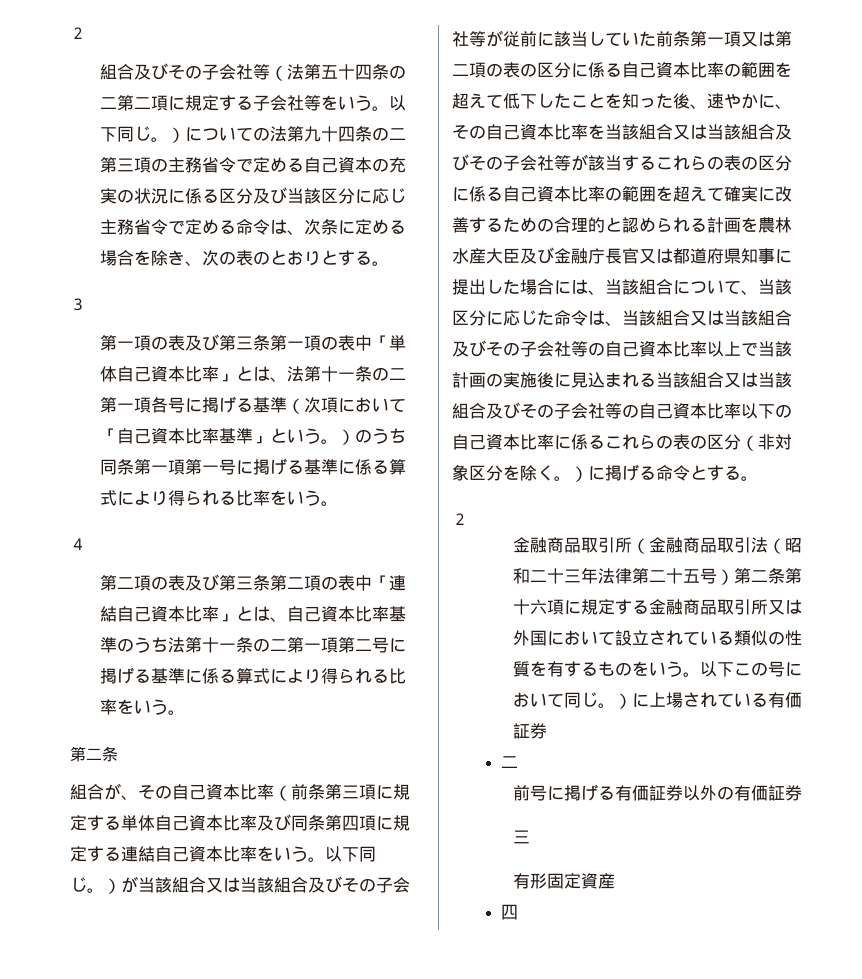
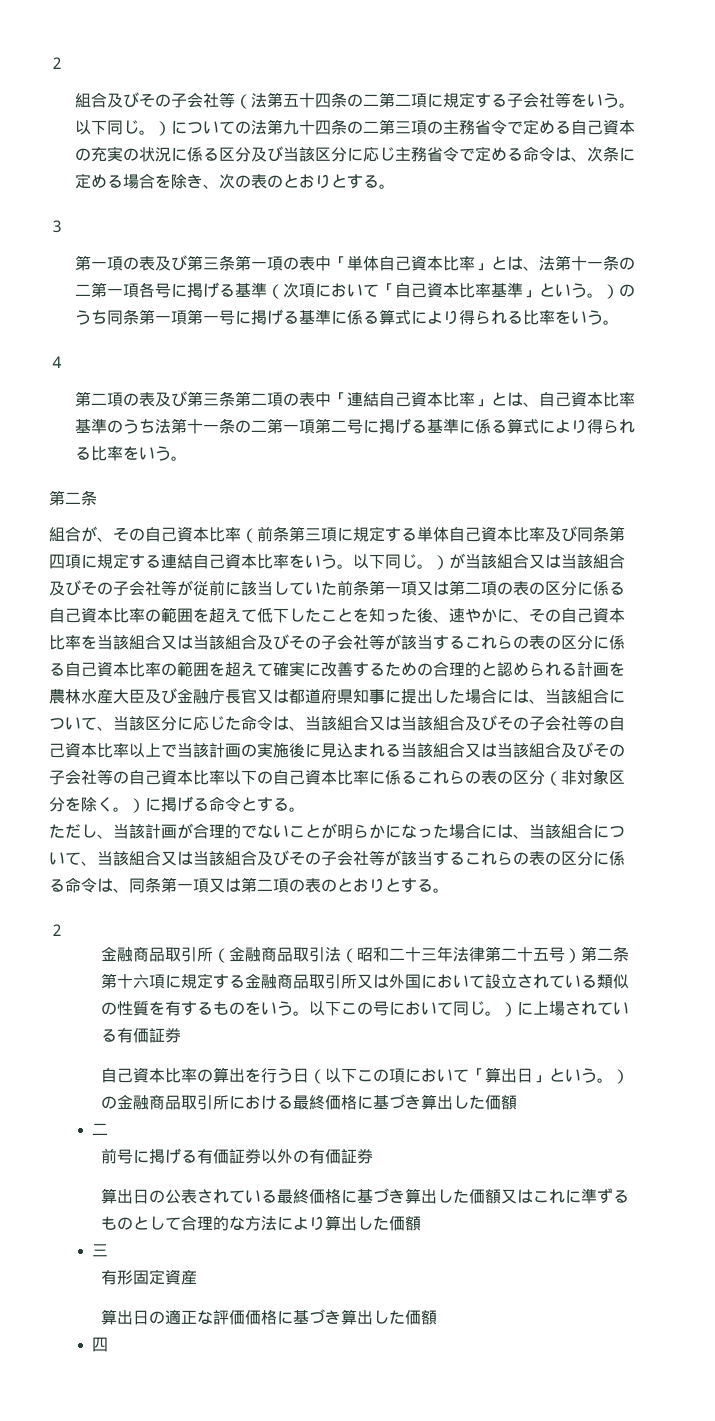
+ ただし、当該計画が合理的でないことが明らかになった場合には、当該組合について、当該組合又は当該組合及びその子会社等が該当するこれらの表の区分に係る命令は、同条第一項又は第二項の表のとおりとする。
+ 自己資本比率の算出を行う日（以下この項において「算出日」という。）の金融商品取引所における最終価格に基づき算出した価額
  前号に掲げる有価証券以外の有価証券
+ 算出日の公表されている最終価格に基づき算出した価額又はこれに準ずるものとして合理的な方法により算出した価額
  三
  有形固定資産
+ 算出日の適正な評価価格に基づき算出した価額

